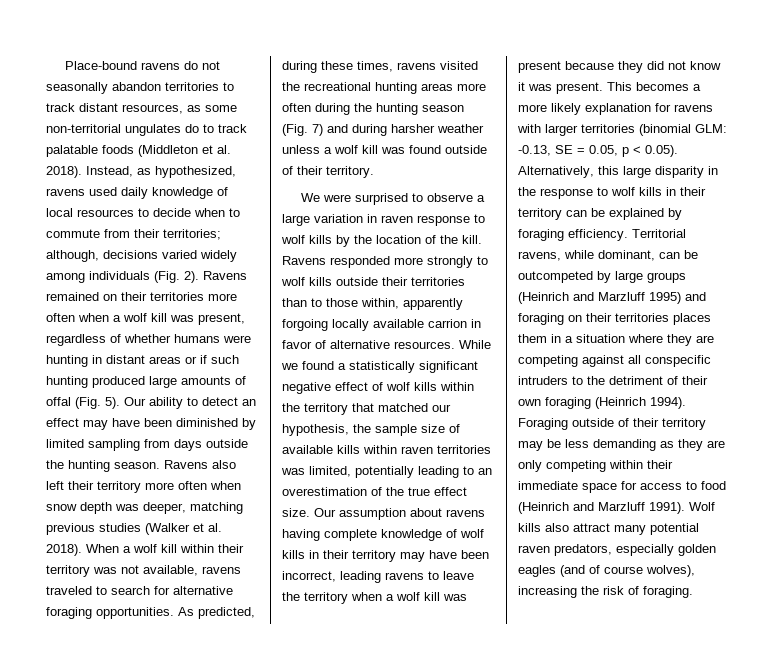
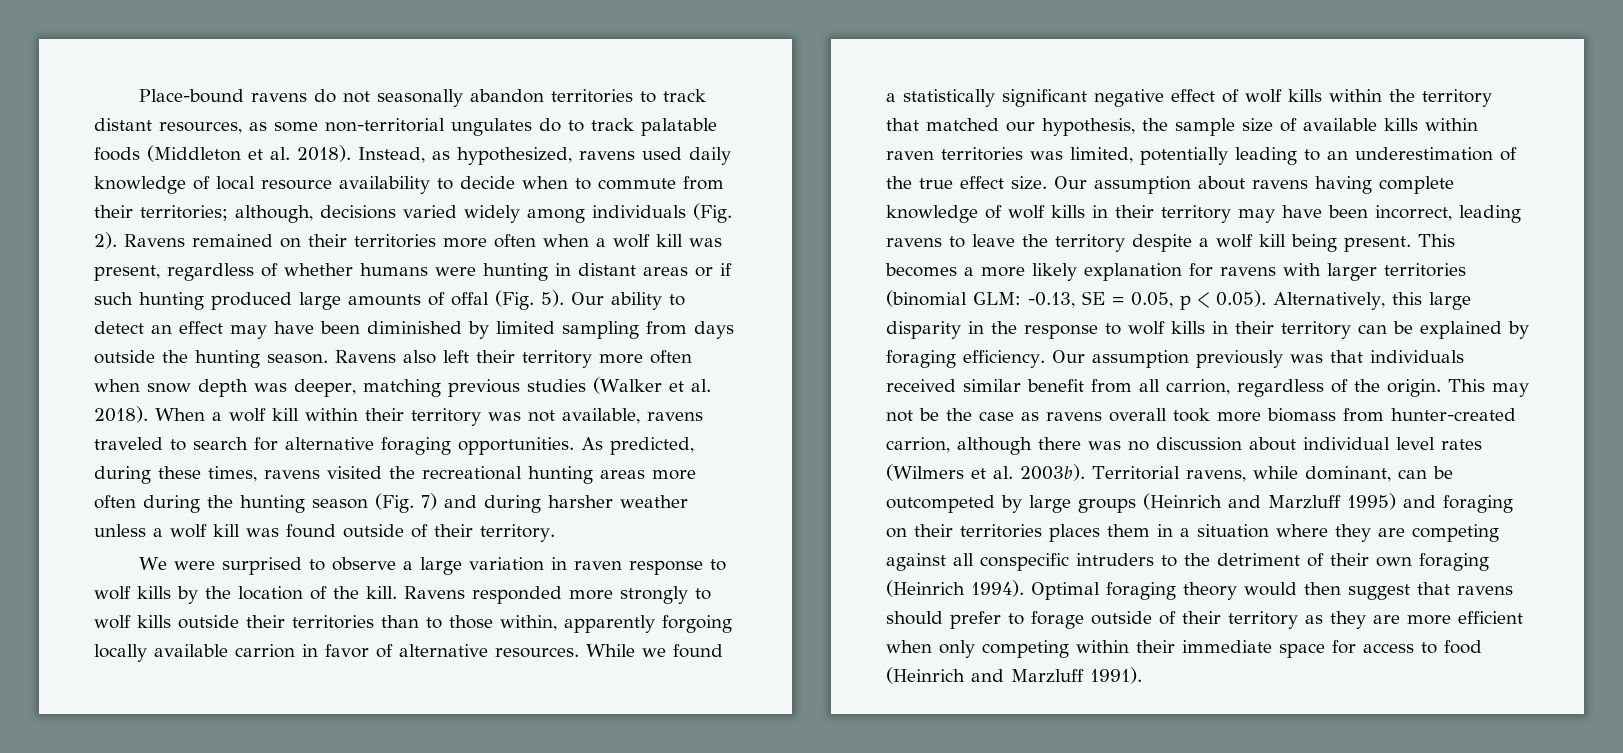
- Instead, as hypothesized, ravens used daily knowledge of local resources to decide when to commute from their territories; although, decisions varied widely among individuals (Fig. 2).
+ Instead, as hypothesized, ravens used daily knowledge of local resource availability to decide when to commute from their territories; although, decisions varied widely among individuals (Fig. 2).
- While we found a statistically significant negative effect of wolf kills within the territory that matched our hypothesis, the sample size of available kills within raven territories was limited, potentially leading to an overestimation of the true effect size.
+ While we found a statistically significant negative effect of wolf kills within the territory that matched our hypothesis, the sample size of available kills within raven territories was limited, potentially leading to an underestimation of the true effect size.
- Our assumption about ravens having complete knowledge of wolf kills in their territory may have been incorrect, leading ravens to leave the territory when a wolf kill was present because they did not know it was present.
+ Our assumption about ravens having complete knowledge of wolf kills in their territory may have been incorrect, leading ravens to leave the territory despite a wolf kill being present.
+ Our assumption previously was that individuals received similar benefit from all carrion, regardless of the origin. This may not be the case as ravens overall took more biomass from hunter-created carrion, although there was no discussion about individual level rates (Wilmers et al. 2003b).
- Foraging outside of their territory may be less demanding as they are only competing within their immediate space for access to food (Heinrich and Marzluff 1991). Wolf kills also attract many potential raven predators, especially golden eagles (and of course wolves), increasing the risk of foraging.
+ Optimal foraging theory would then suggest that ravens should prefer to forage outside of their territory as they are more efficient when only competing within their immediate space for access to food (Heinrich and Marzluff 1991).

